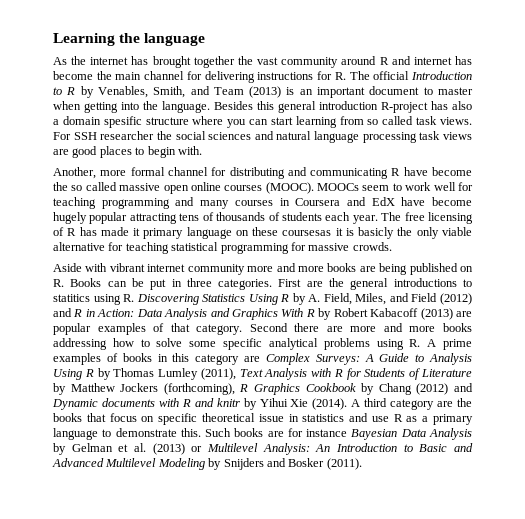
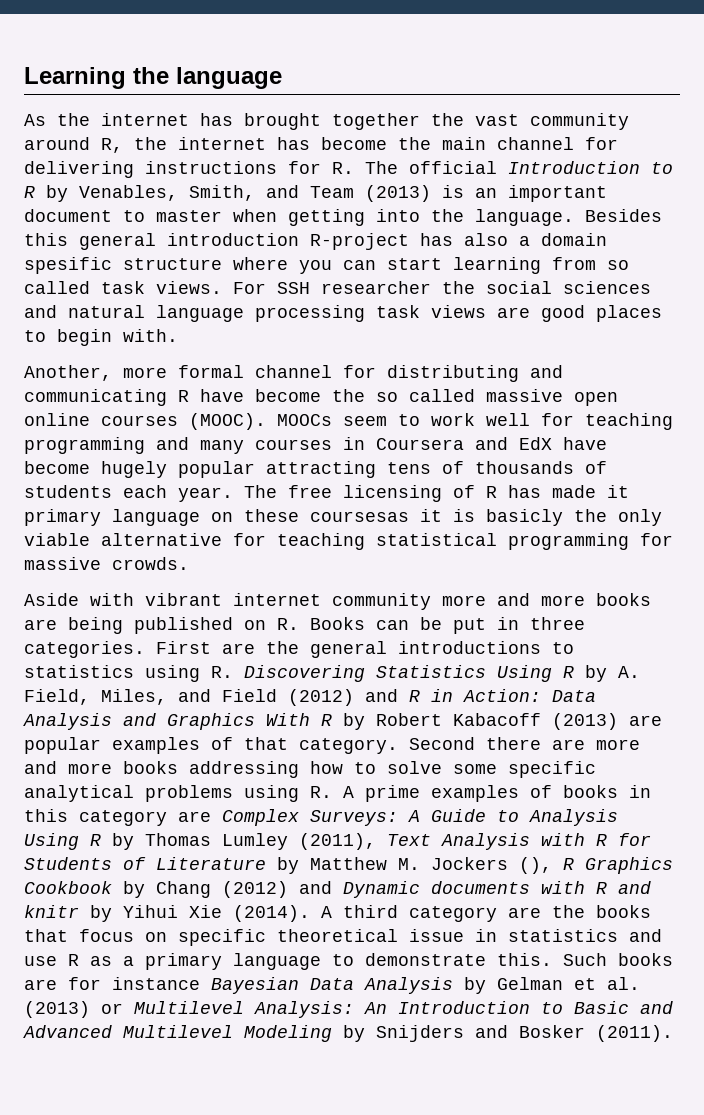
- As the internet has brought together the vast community around R and internet has become the main channel for delivering instructions for R. The official Introduction to R by Venables, Smith, and Team (2013) is an important document to master when getting into the language.
+ As the internet has brought together the vast community around R, the internet has become the main channel for delivering instructions for R. The official Introduction to R by Venables, Smith, and Team (2013) is an important document to master when getting into the language.
- First are the general introductions to statitics using R. Discovering Statistics Using R by A. Field, Miles, and Field (2012) and R in Action: Data Analysis and Graphics With R by Robert Kabacoff (2013) are popular examples of that category.
+ First are the general introductions to statistics using R. Discovering Statistics Using R by A. Field, Miles, and Field (2012) and R in Action: Data Analysis and Graphics With R by Robert Kabacoff (2013) are popular examples of that category.
- A Guide to Analysis Using R by Thomas Lumley (2011), Text Analysis with R for Students of Literature by Matthew Jockers (forthcoming), R Graphics Cookbook by Chang (2012) and Dynamic documents with R and knitr by Yihui Xie (2014).
+ A Guide to Analysis Using R by Thomas Lumley (2011), Text Analysis with R for Students of Literature by Matthew M. Jockers (), R Graphics Cookbook by Chang (2012) and Dynamic documents with R and knitr by Yihui Xie (2014).

